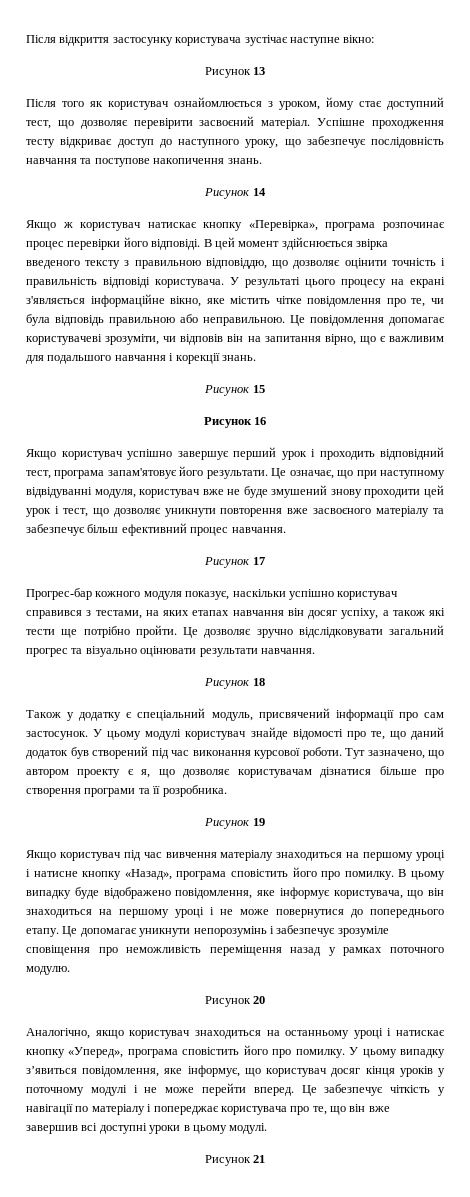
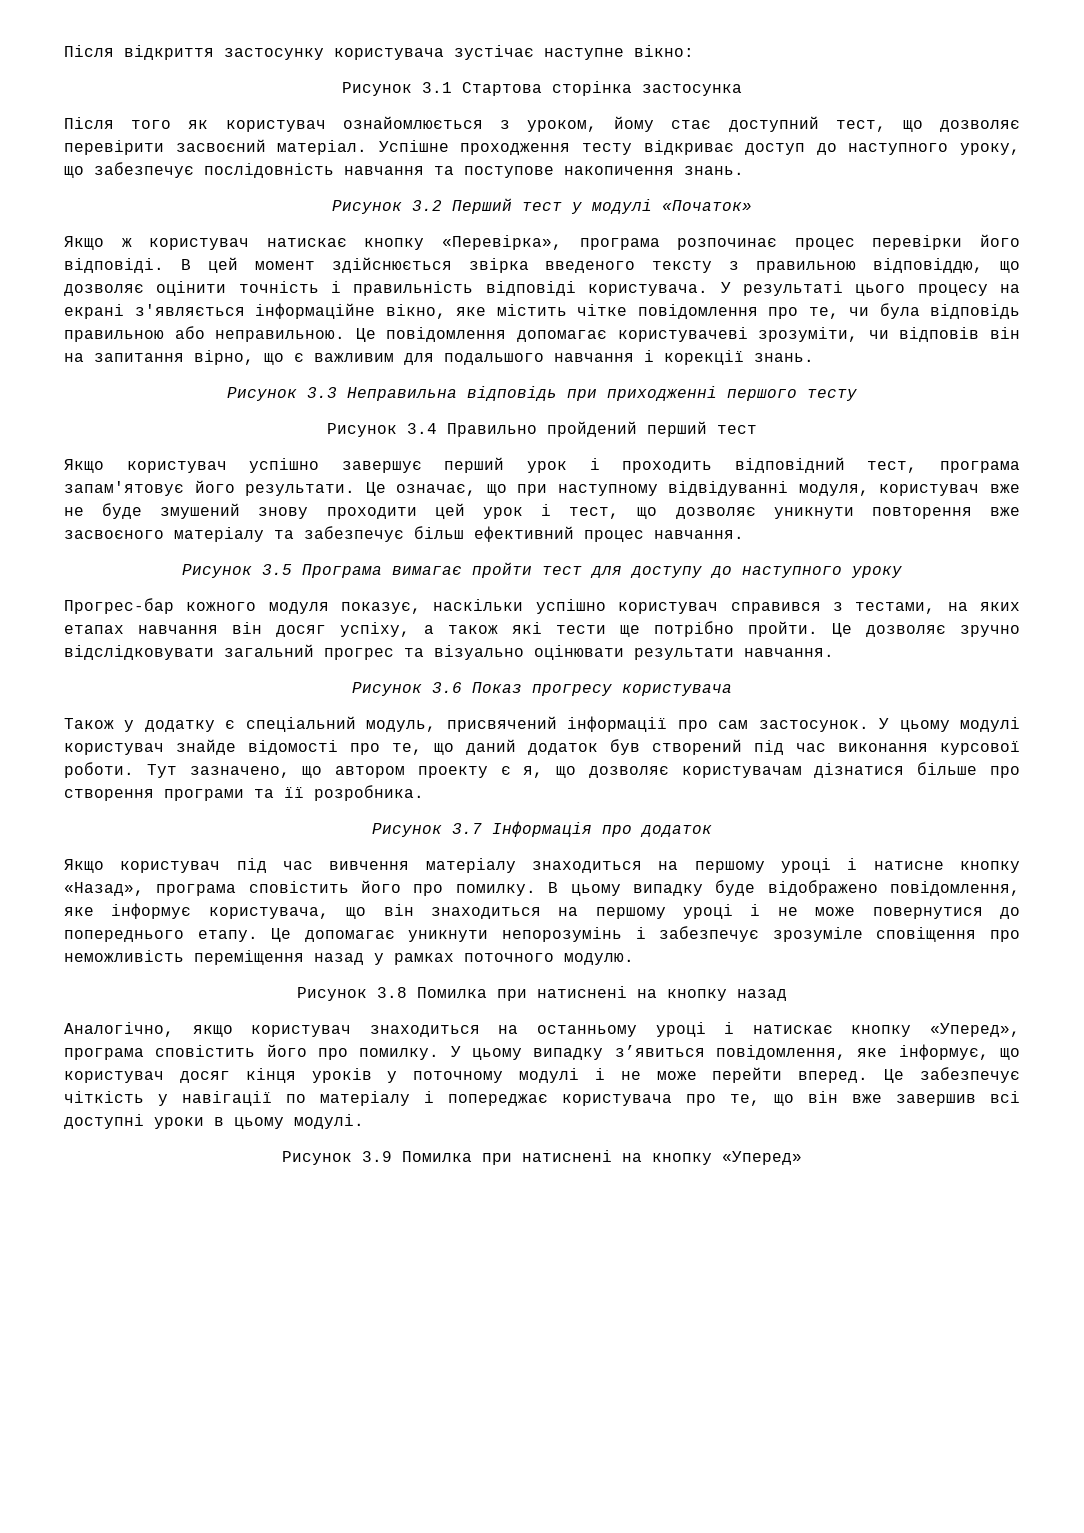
- Рисунок 13
+ Рисунок 3.1 Стартова сторінка застосунка
- Рисунок 14
+ Рисунок 3.2 Перший тест у модулі «Початок»
- Рисунок 15
- Рисунок 16
+ Рисунок 3.3 Неправильна відповідь при приходженні першого тесту
+ Рисунок 3.4 Правильно пройдений перший тест
- Рисунок 17
+ Рисунок 3.5 Програма вимагає пройти тест для доступу до наступного уроку
- Рисунок 18
+ Рисунок 3.6 Показ прогресу користувача
- Рисунок 19
+ Рисунок 3.7 Інформація про додаток
- Рисунок 20
+ Рисунок 3.8 Помилка при натиснені на кнопку назад
- Рисунок 21
+ Рисунок 3.9 Помилка при натиснені на кнопку «Уперед»

